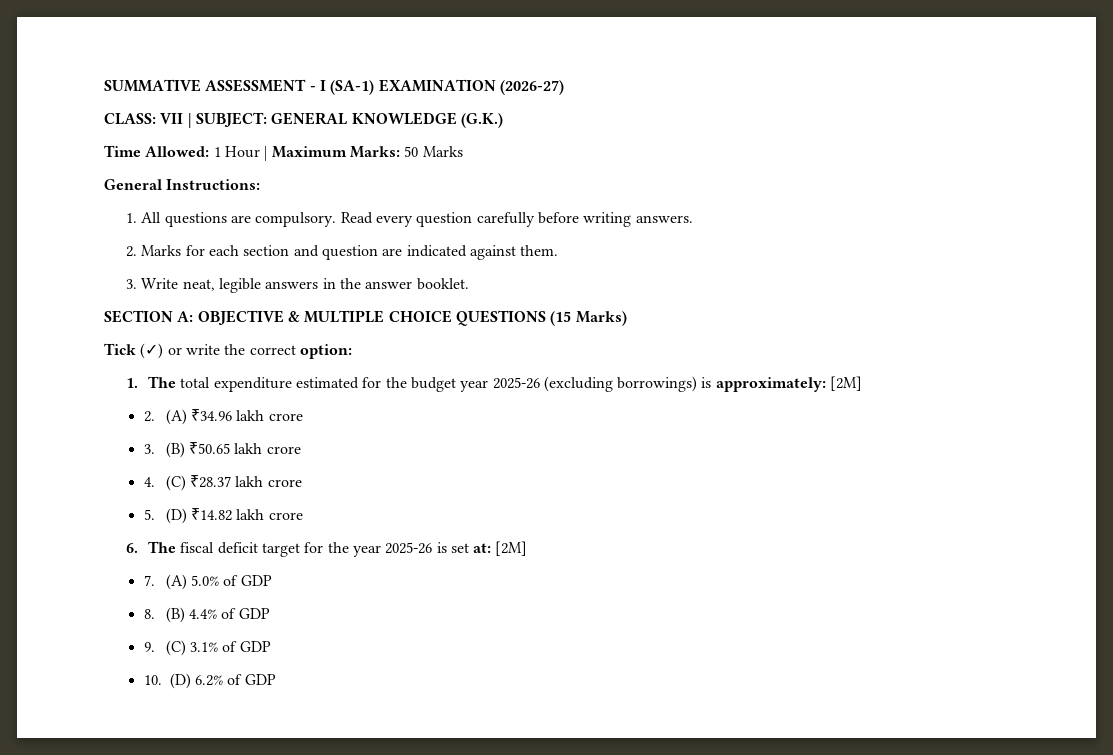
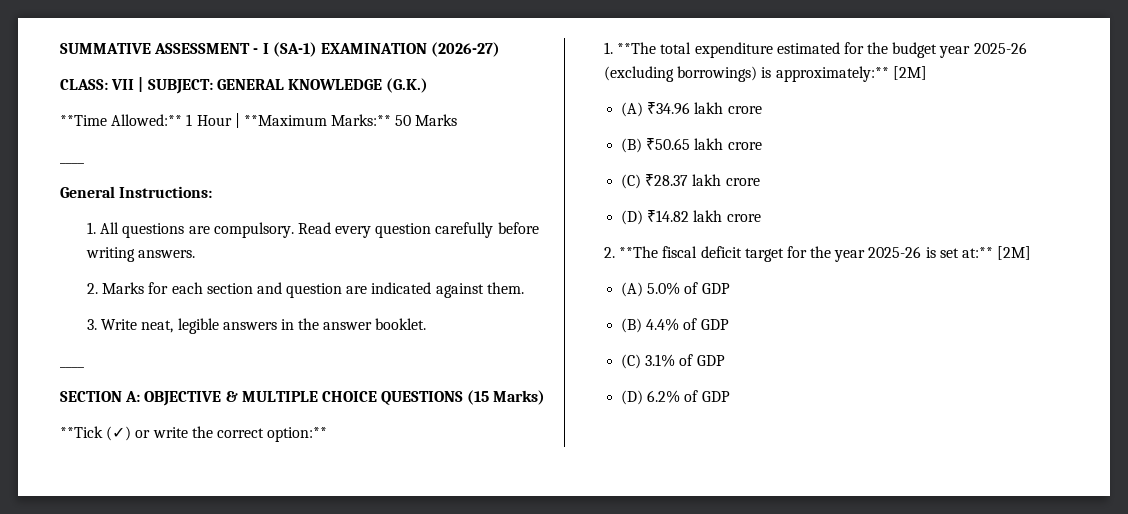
- Time Allowed: 1 Hour | Maximum Marks: 50 Marks
+ **Time Allowed:** 1 Hour | **Maximum Marks:** 50 Marks
+ ____
  3. Write neat, legible answers in the answer booklet.
+ ____
- Tick (✓) or write the correct option:
- 1. The total expenditure estimated for the budget year 2025-26 (excluding borrowings) is approximately: [2M]
- 2. (A) ₹34.96 lakh crore
+ **Tick (✓) or write the correct option:**
+ 1. **The total expenditure estimated for the budget year 2025-26 (excluding borrowings) is approximately:** [2M]
+ (A) ₹34.96 lakh crore
- 3. (B) ₹50.65 lakh crore
+ (B) ₹50.65 lakh crore
- 4. (C) ₹28.37 lakh crore
+ (C) ₹28.37 lakh crore
- 5. (D) ₹14.82 lakh crore
+ (D) ₹14.82 lakh crore
- 6. The fiscal deficit target for the year 2025-26 is set at: [2M]
- 7. (A) 5.0% of GDP
+ 2. **The fiscal deficit target for the year 2025-26 is set at:** [2M]
+ (A) 5.0% of GDP
- 8. (B) 4.4% of GDP
+ (B) 4.4% of GDP
- 9. (C) 3.1% of GDP
+ (C) 3.1% of GDP
- 10. (D) 6.2% of GDP
+ (D) 6.2% of GDP

